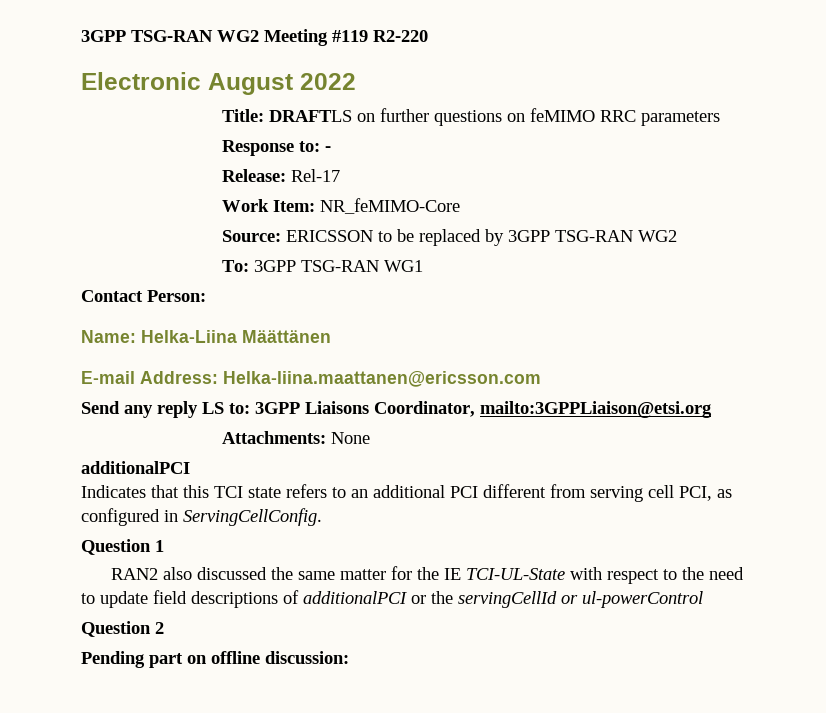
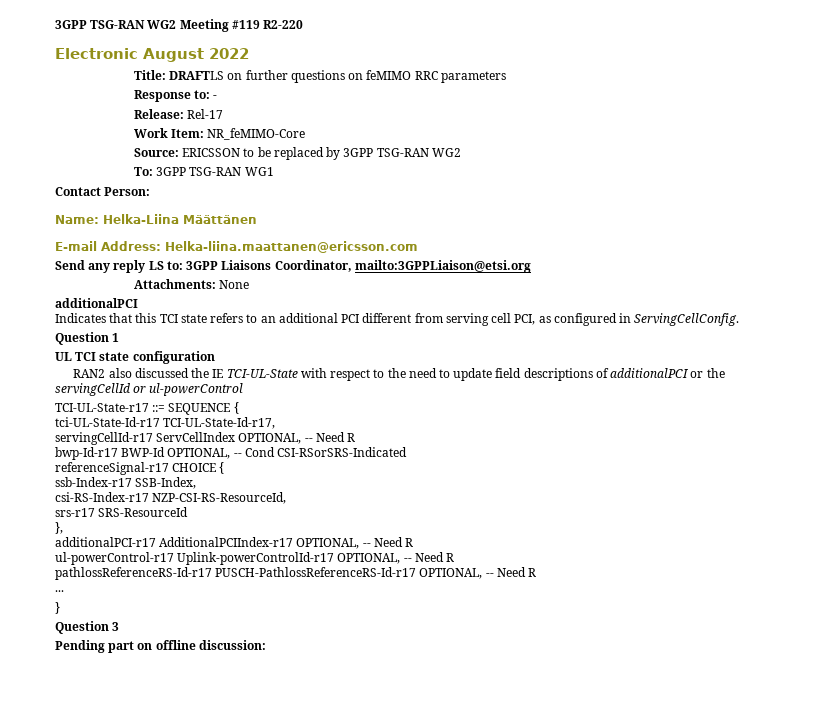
+ UL TCI state configuration
- RAN2 also discussed the same matter for the IE TCI-UL-State with respect to the need to update field descriptions of additionalPCI or the servingCellId or ul-powerControl
+ RAN2 also discussed the IE TCI-UL-State with respect to the need to update field descriptions of additionalPCI or the servingCellId or ul-powerControl
- Question 2
+ TCI-UL-State-r17 ::= SEQUENCE {
+ tci-UL-State-Id-r17 TCI-UL-State-Id-r17,
+ servingCellId-r17 ServCellIndex OPTIONAL, -- Need R
+ bwp-Id-r17 BWP-Id OPTIONAL, -- Cond CSI-RSorSRS-Indicated
+ referenceSignal-r17 CHOICE {
+ ssb-Index-r17 SSB-Index,
+ csi-RS-Index-r17 NZP-CSI-RS-ResourceId,
+ srs-r17 SRS-ResourceId
+ },
+ additionalPCI-r17 AdditionalPCIIndex-r17 OPTIONAL, -- Need R
+ ul-powerControl-r17 Uplink-powerControlId-r17 OPTIONAL, -- Need R
+ pathlossReferenceRS-Id-r17 PUSCH-PathlossReferenceRS-Id-r17 OPTIONAL, -- Need R
+ ...
+ }
+ Question 3

